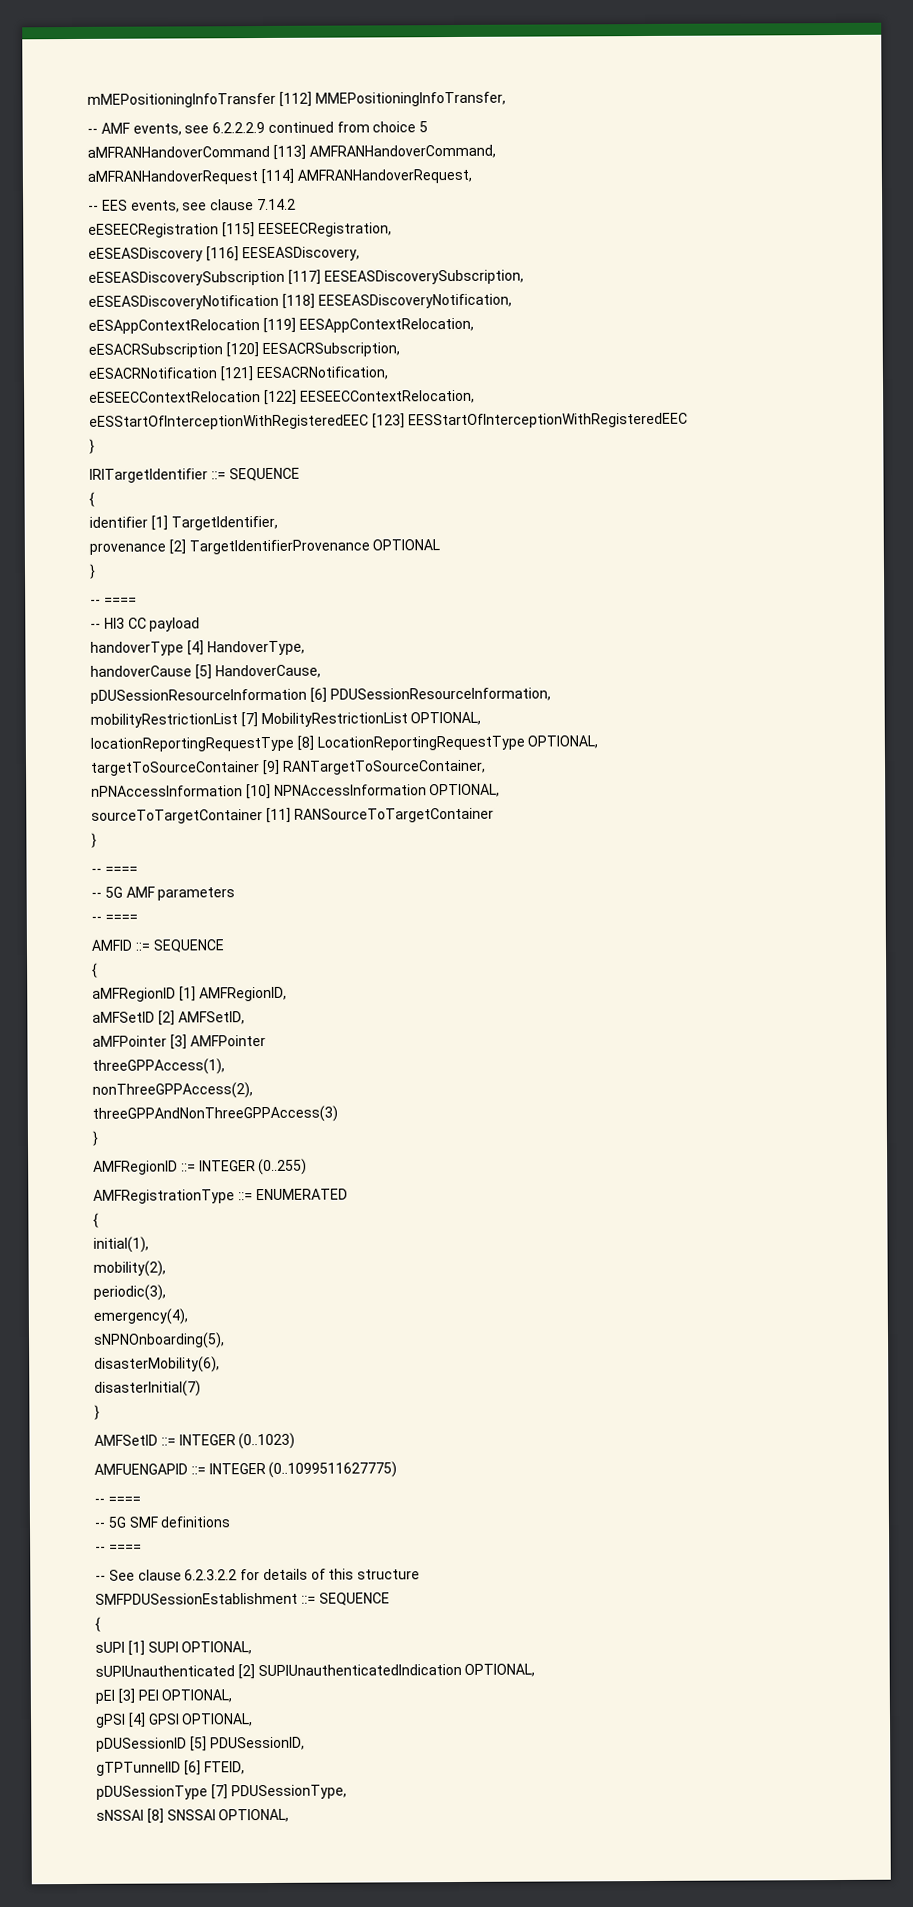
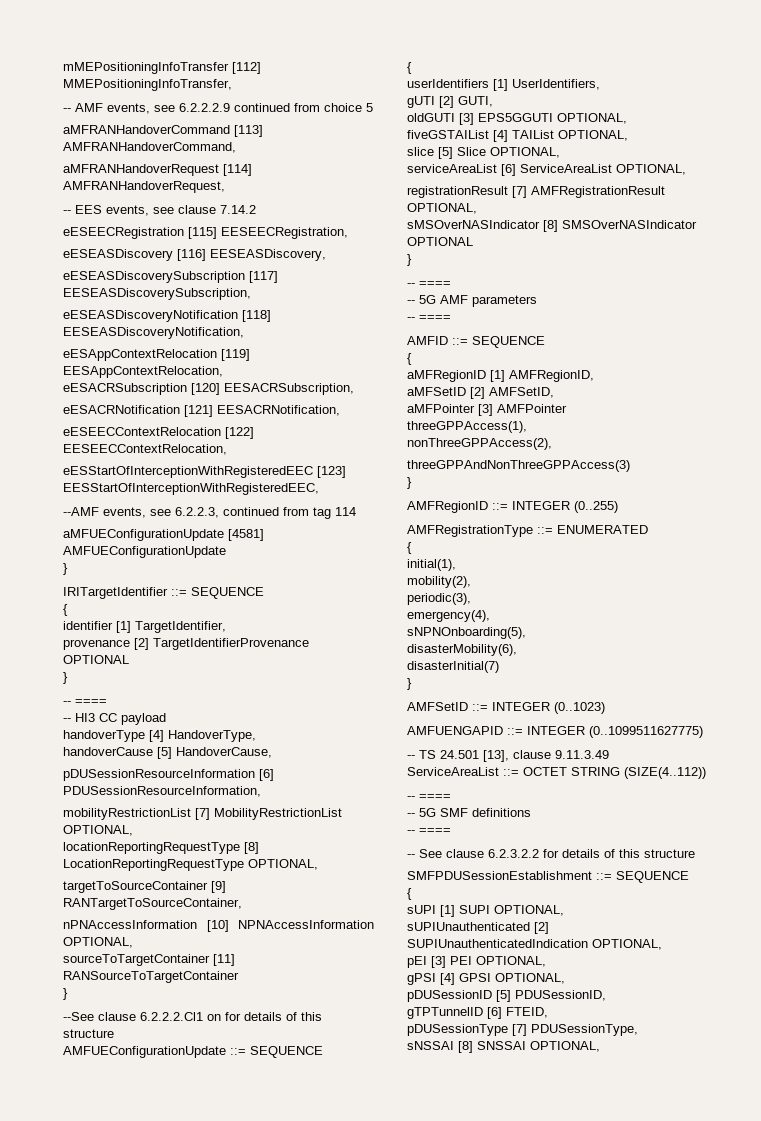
- eESStartOfInterceptionWithRegisteredEEC [123] EESStartOfInterceptionWithRegisteredEEC
+ eESStartOfInterceptionWithRegisteredEEC [123] EESStartOfInterceptionWithRegisteredEEC,
+ --AMF events, see 6.2.2.3, continued from tag 114
+ aMFUEConfigurationUpdate [4581] AMFUEConfigurationUpdate
+ --See clause 6.2.2.2.Cl1 on for details of this structure
+ AMFUEConfigurationUpdate ::= SEQUENCE
+ {
+ userIdentifiers [1] UserIdentifiers,
+ gUTI [2] GUTI,
+ oldGUTI [3] EPS5GGUTI OPTIONAL,
+ fiveGSTAIList [4] TAIList OPTIONAL,
+ slice [5] Slice OPTIONAL,
+ serviceAreaList [6] ServiceAreaList OPTIONAL,
+ registrationResult [7] AMFRegistrationResult OPTIONAL,
+ sMSOverNASIndicator [8] SMSOverNASIndicator OPTIONAL
+ }
+ -- TS 24.501 [13], clause 9.11.3.49
+ ServiceAreaList ::= OCTET STRING (SIZE(4..112))

